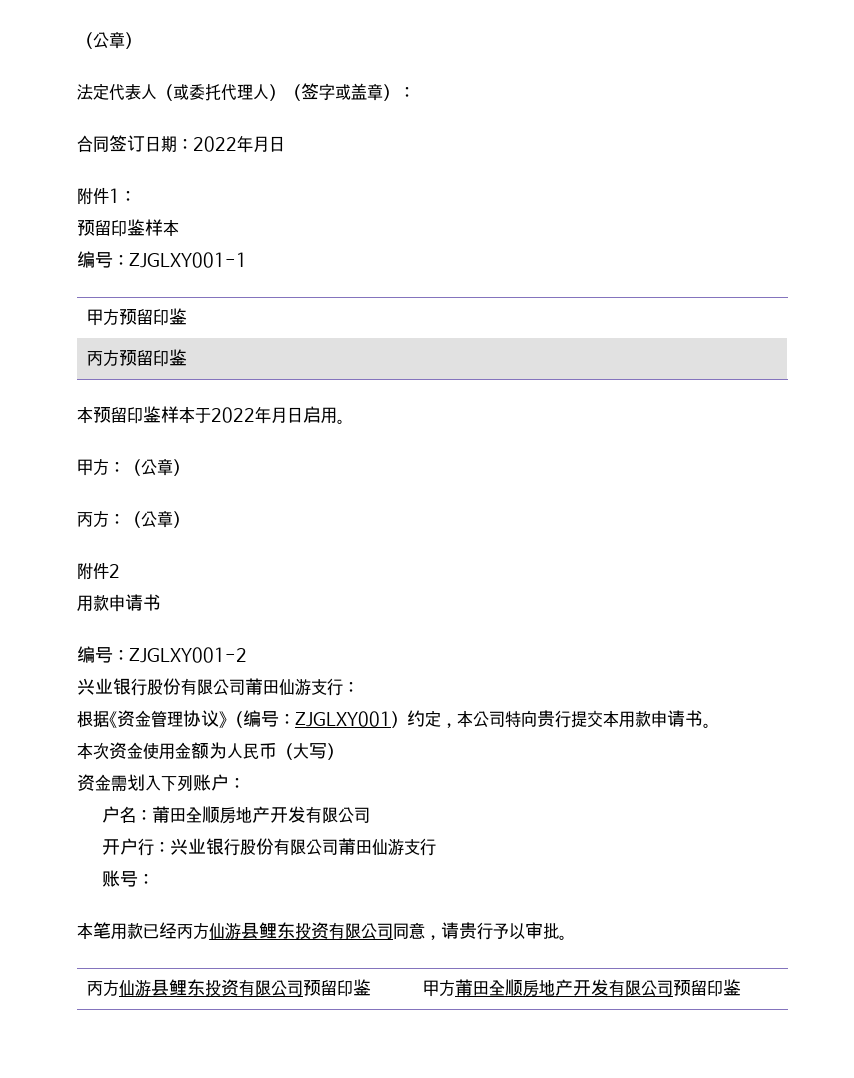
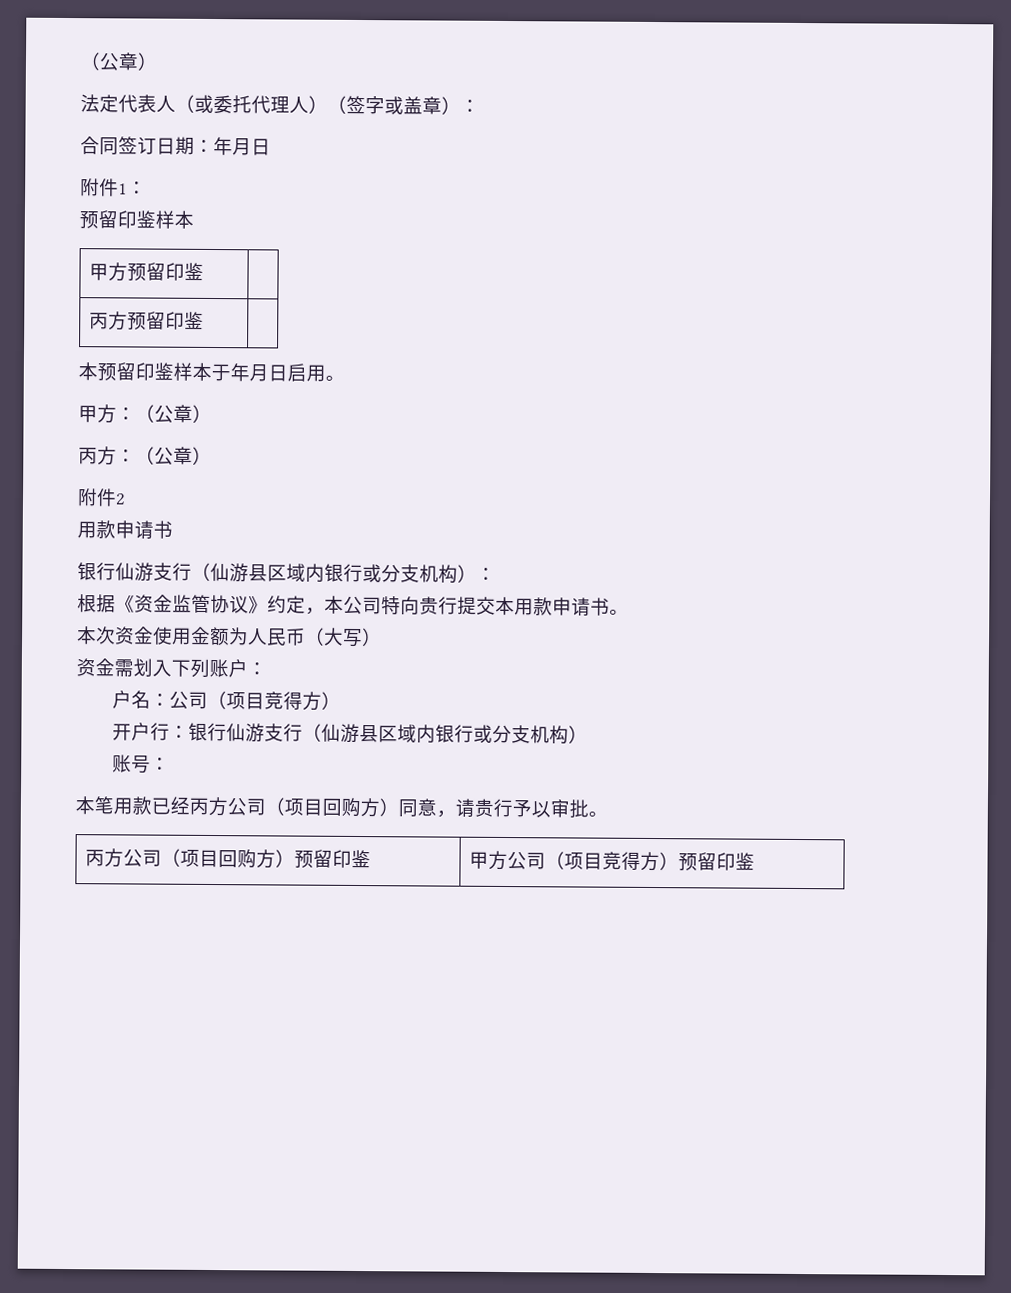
- 合同签订日期：2022年月日
+ 合同签订日期：年月日
- 编号：ZJGLXY001-1
- 本预留印鉴样本于2022年月日启用。
+ 本预留印鉴样本于年月日启用。
- 编号：ZJGLXY001-2
- 兴业银行股份有限公司莆田仙游支行：
- 根据《资金管理协议》（编号：ZJGLXY001）约定，本公司特向贵行提交本用款申请书。
+ 银行仙游支行（仙游县区域内银行或分支机构）：
+ 根据《资金监管协议》约定，本公司特向贵行提交本用款申请书。
- 户名：莆田全顺房地产开发有限公司
- 开户行：兴业银行股份有限公司莆田仙游支行
+ 户名：公司（项目竞得方）
+ 开户行：银行仙游支行（仙游县区域内银行或分支机构）
- 本笔用款已经丙方仙游县鲤东投资有限公司同意，请贵行予以审批。
+ 本笔用款已经丙方公司（项目回购方）同意，请贵行予以审批。
- 丙方仙游县鲤东投资有限公司预留印鉴 | 甲方莆田全顺房地产开发有限公司预留印鉴
+ 丙方公司（项目回购方）预留印鉴 | 甲方公司（项目竞得方）预留印鉴

